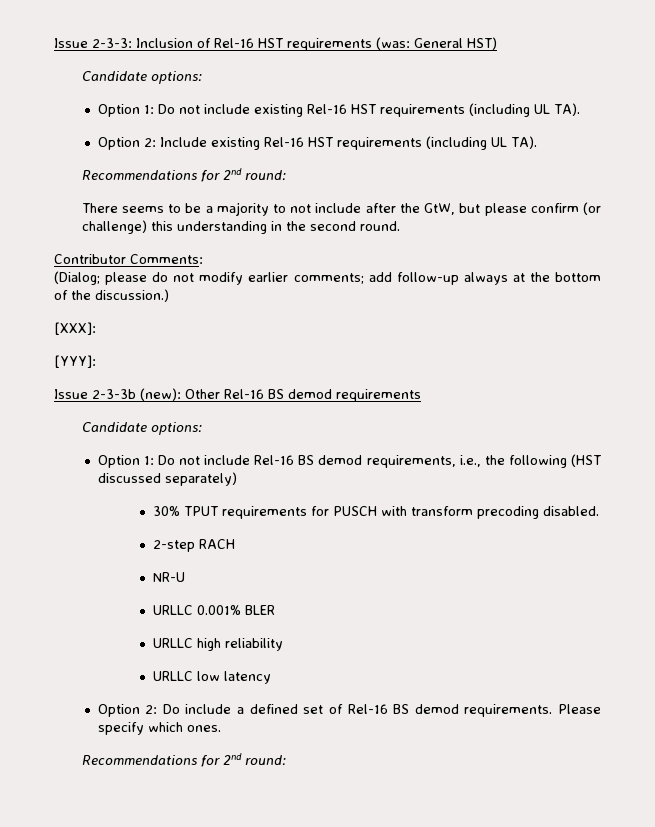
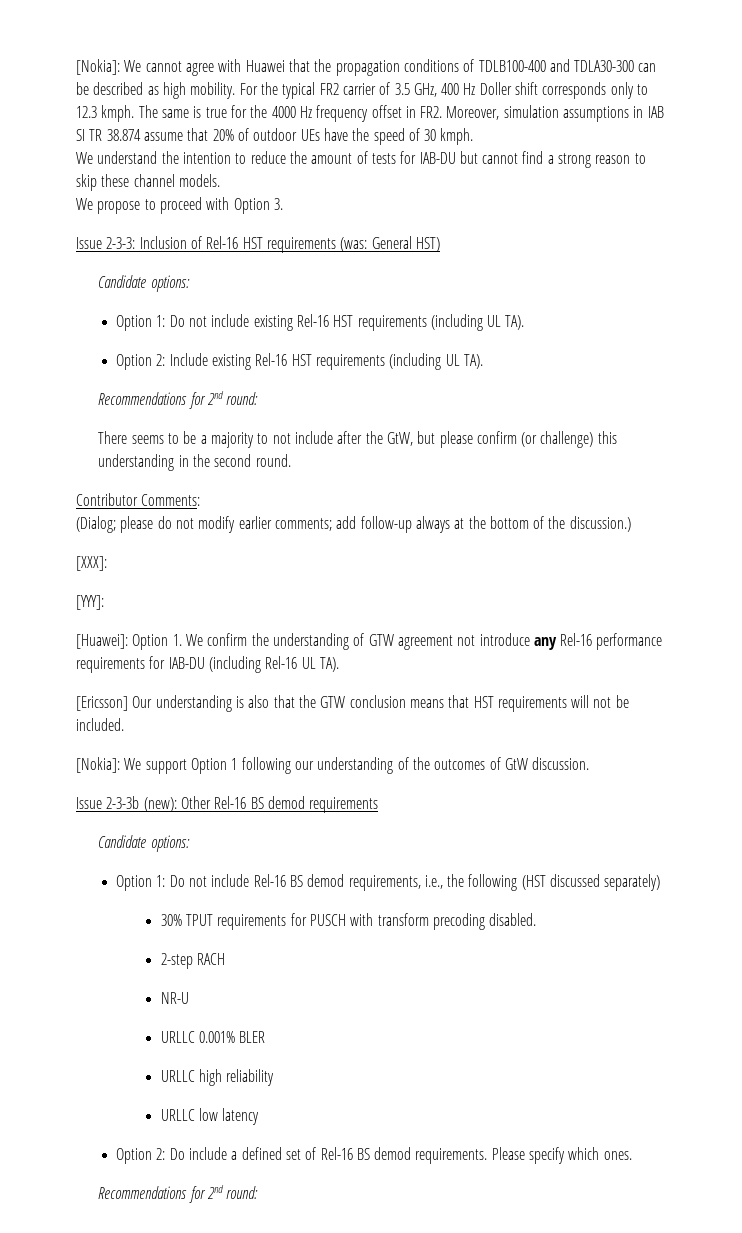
+ [Nokia]: We cannot agree with Huawei that the propagation conditions of TDLB100-400 and TDLA30-300 can be described as high mobility. For the typical FR2 carrier of 3.5 GHz, 400 Hz Doller shift corresponds only to 12.3 kmph. The same is true for the 4000 Hz frequency offset in FR2. Moreover, simulation assumptions in IAB SI TR 38.874 assume that 20% of outdoor UEs have the speed of 30 kmph.
+ We understand the intention to reduce the amount of tests for IAB-DU but cannot find a strong reason to skip these channel models.
+ We propose to proceed with Option 3.
+ [Huawei]: Option 1. We confirm the understanding of GTW agreement not introduce any Rel-16 performance requirements for IAB-DU (including Rel-16 UL TA).
+ [Ericsson] Our understanding is also that the GTW conclusion means that HST requirements will not be included.
+ [Nokia]: We support Option 1 following our understanding of the outcomes of GtW discussion.

